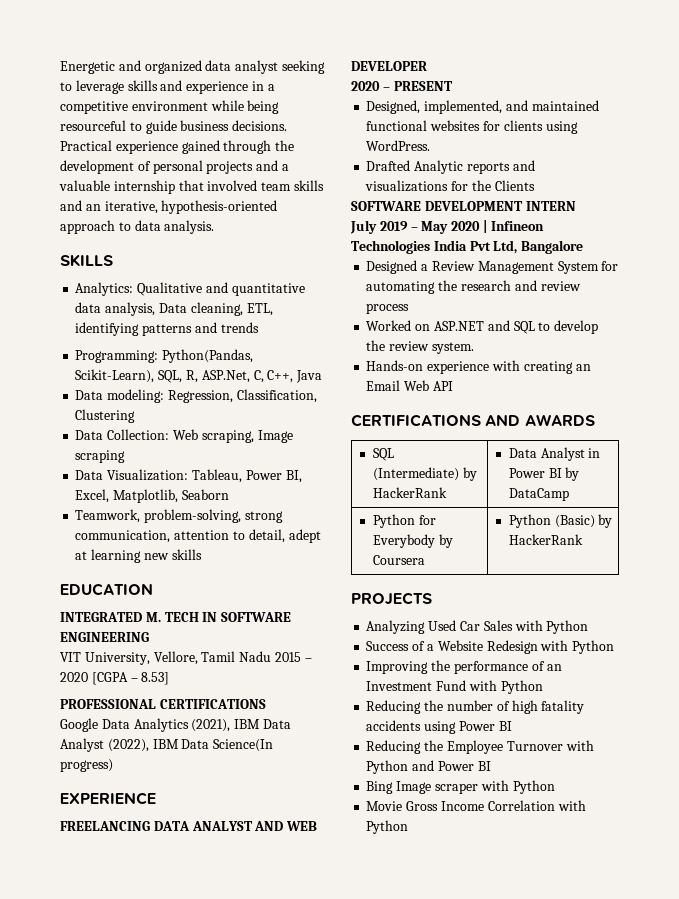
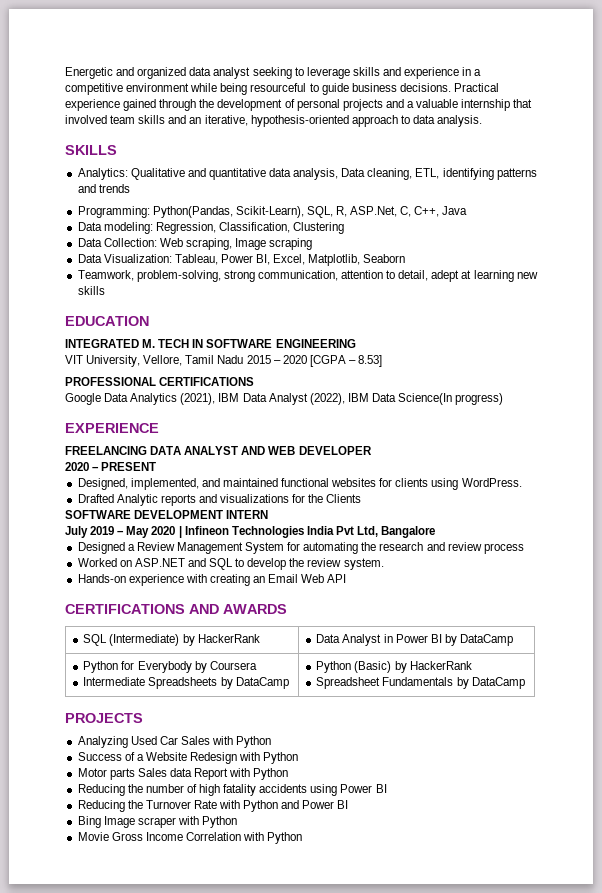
- Python for Everybody by Coursera | Python (Basic) by HackerRank
+ Python for Everybody by Coursera
+ Intermediate Spreadsheets by DataCamp | Python (Basic) by HackerRank
+ Spreadsheet Fundamentals by DataCamp
- Improving the performance of an Investment Fund with Python
+ Motor parts Sales data Report with Python
- Reducing the Employee Turnover with Python and Power BI
+ Reducing the Turnover Rate with Python and Power BI

